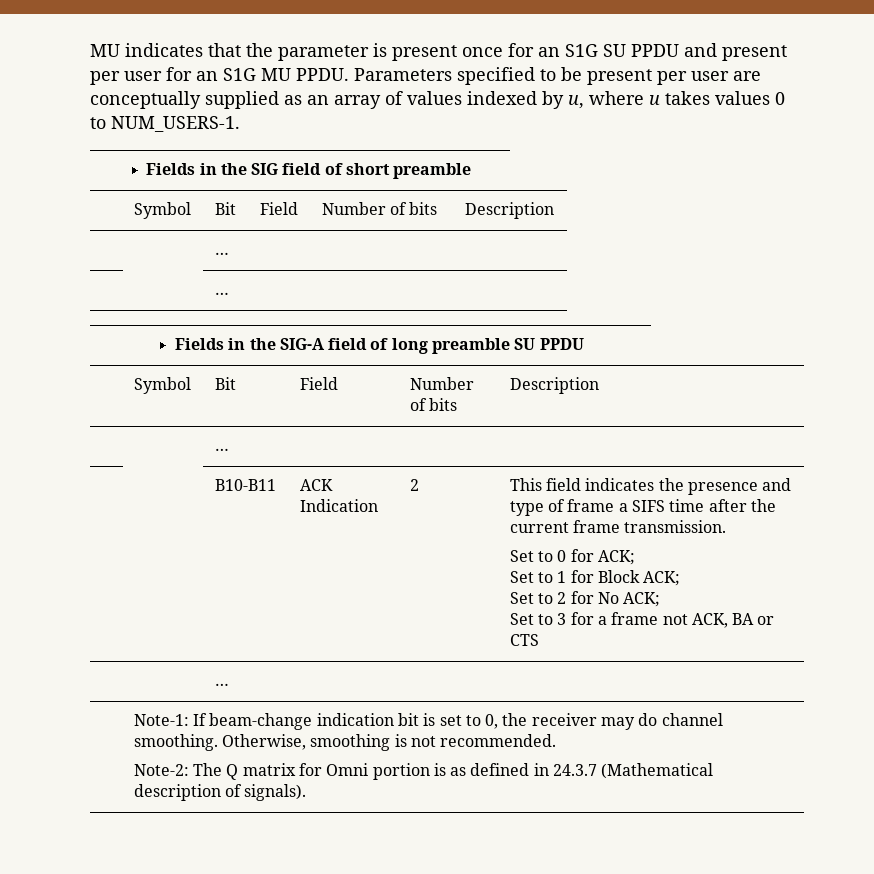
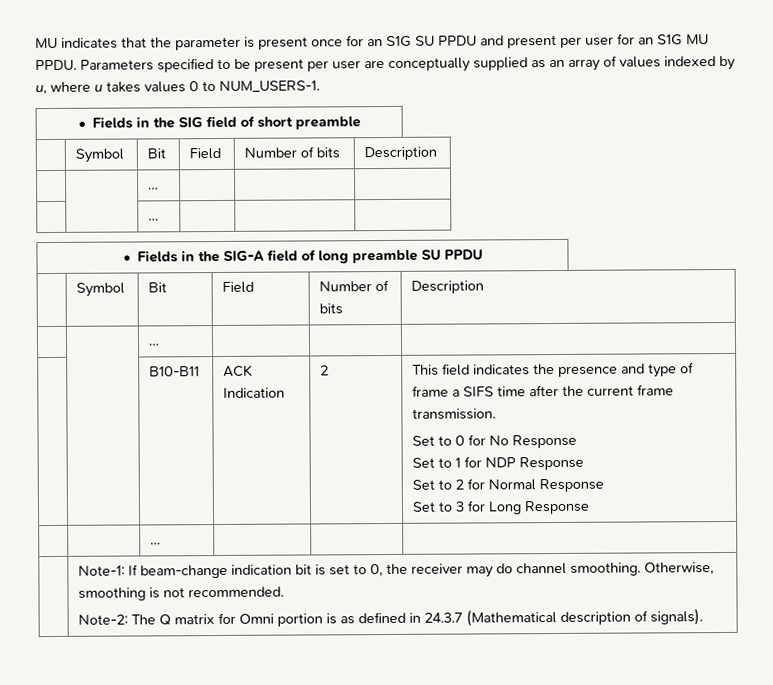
- Set to 0 for ACK;
+ Set to 0 for No Response
- Set to 1 for Block ACK;
+ Set to 1 for NDP Response
- Set to 2 for No ACK;
+ Set to 2 for Normal Response
- Set to 3 for a frame not ACK, BA or CTS
+ Set to 3 for Long Response

